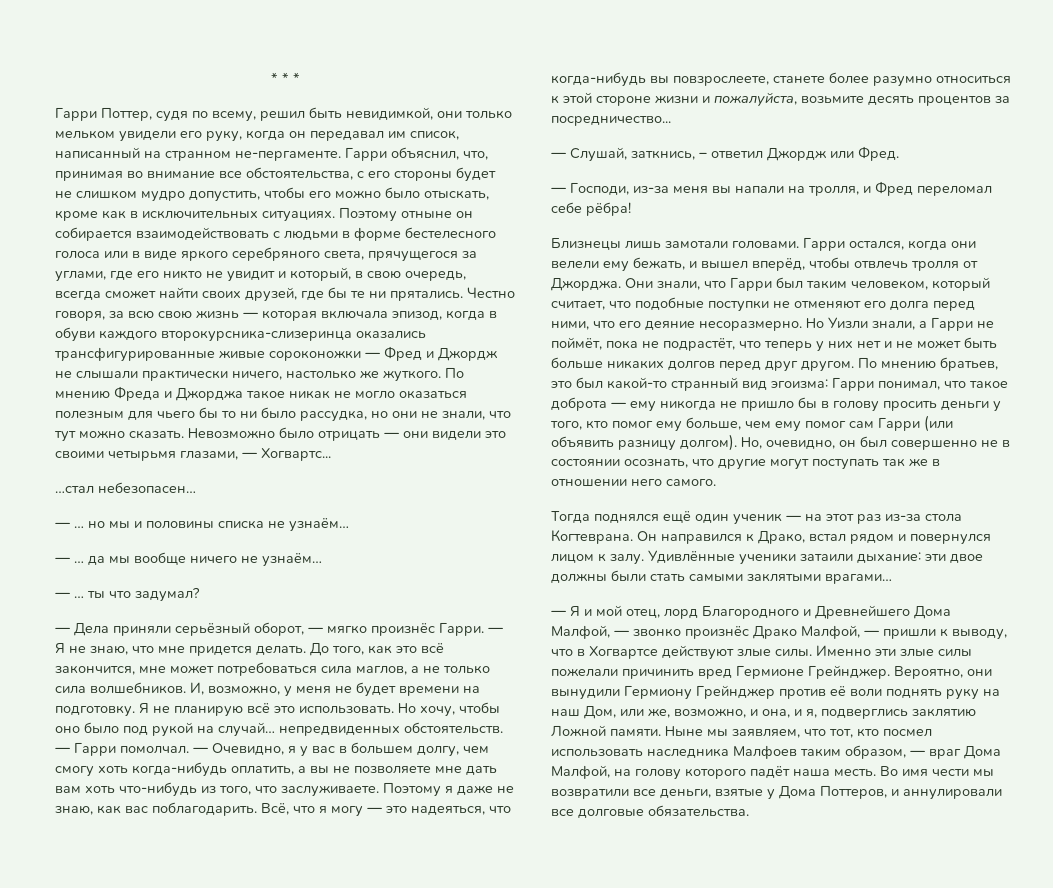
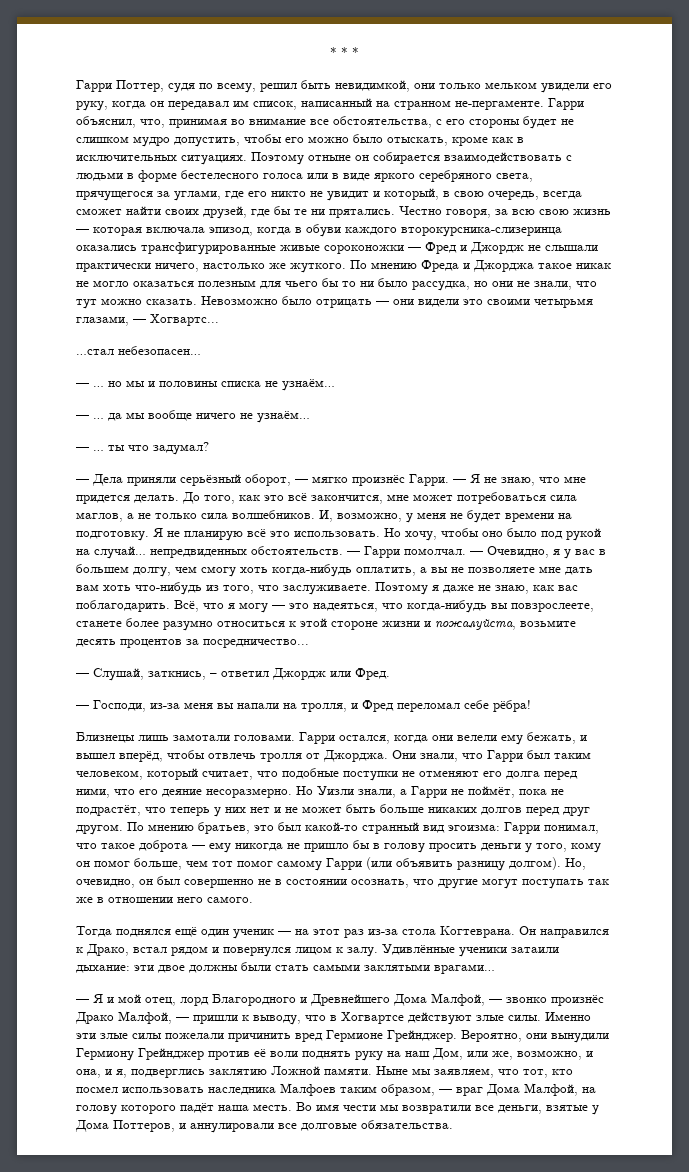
- По мнению братьев, это был какой-то странный вид эгоизма: Гарри понимал, что такое доброта — ему никогда не пришло бы в голову просить деньги у того, кто помог ему больше, чем ему помог сам Гарри (или объявить разницу долгом).
+ По мнению братьев, это был какой-то странный вид эгоизма: Гарри понимал, что такое доброта — ему никогда не пришло бы в голову просить деньги у того, кому он помог больше, чем тот помог самому Гарри (или объявить разницу долгом).

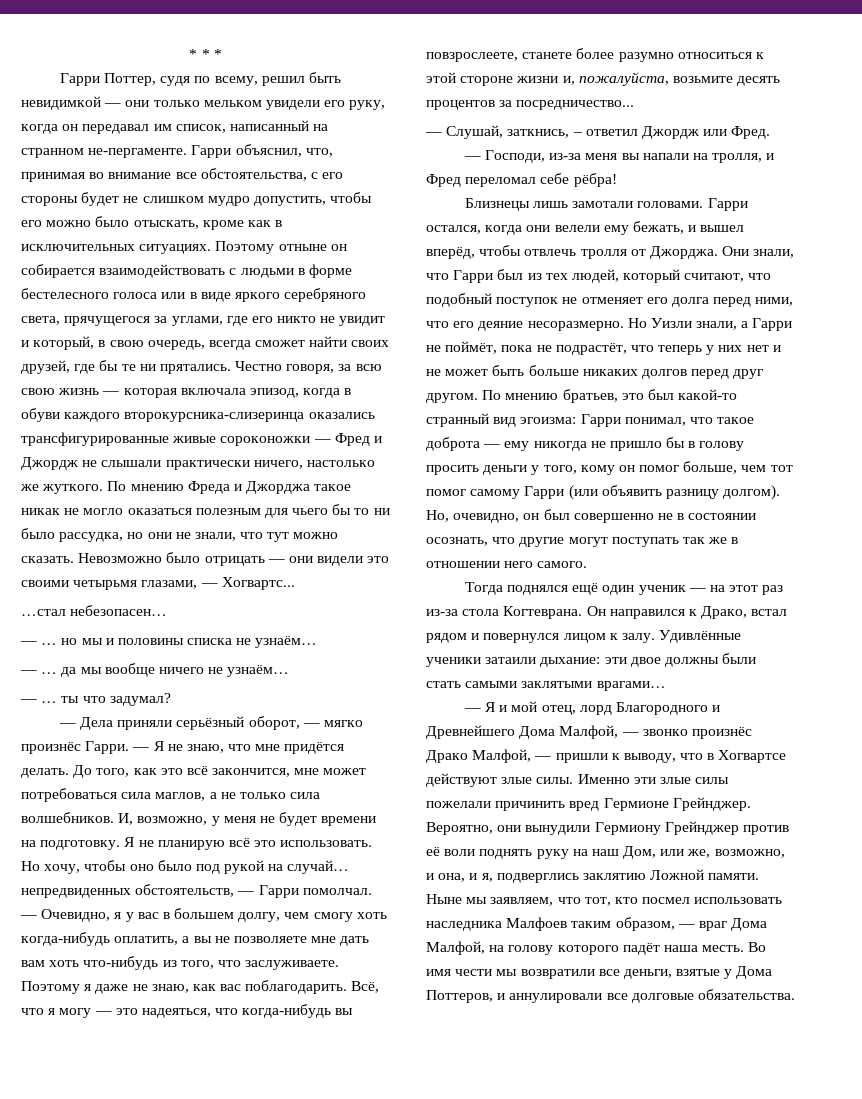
- Гарри Поттер, судя по всему, решил быть невидимкой, они только мельком увидели его руку, когда он передавал им список, написанный на странном не-пергаменте.
+ Гарри Поттер, судя по всему, решил быть невидимкой — они только мельком увидели его руку, когда он передавал им список, написанный на странном не-пергаменте.
- — Я не знаю, что мне придется делать.
+ — Я не знаю, что мне придётся делать.
- Но хочу, чтобы оно было под рукой на случай… непредвиденных обстоятельств. — Гарри помолчал.
+ Но хочу, чтобы оно было под рукой на случай… непредвиденных обстоятельств, — Гарри помолчал.
- Всё, что я могу — это надеяться, что когда-нибудь вы повзрослеете, станете более разумно относиться к этой стороне жизни и пожалуйста, возьмите десять процентов за посредничество...
+ Всё, что я могу — это надеяться, что когда-нибудь вы повзрослеете, станете более разумно относиться к этой стороне жизни и, пожалуйста, возьмите десять процентов за посредничество...
- Они знали, что Гарри был таким человеком, который считает, что подобные поступки не отменяют его долга перед ними, что его деяние несоразмерно.
+ Они знали, что Гарри был из тех людей, который считают, что подобный поступок не отменяет его долга перед ними, что его деяние несоразмерно.

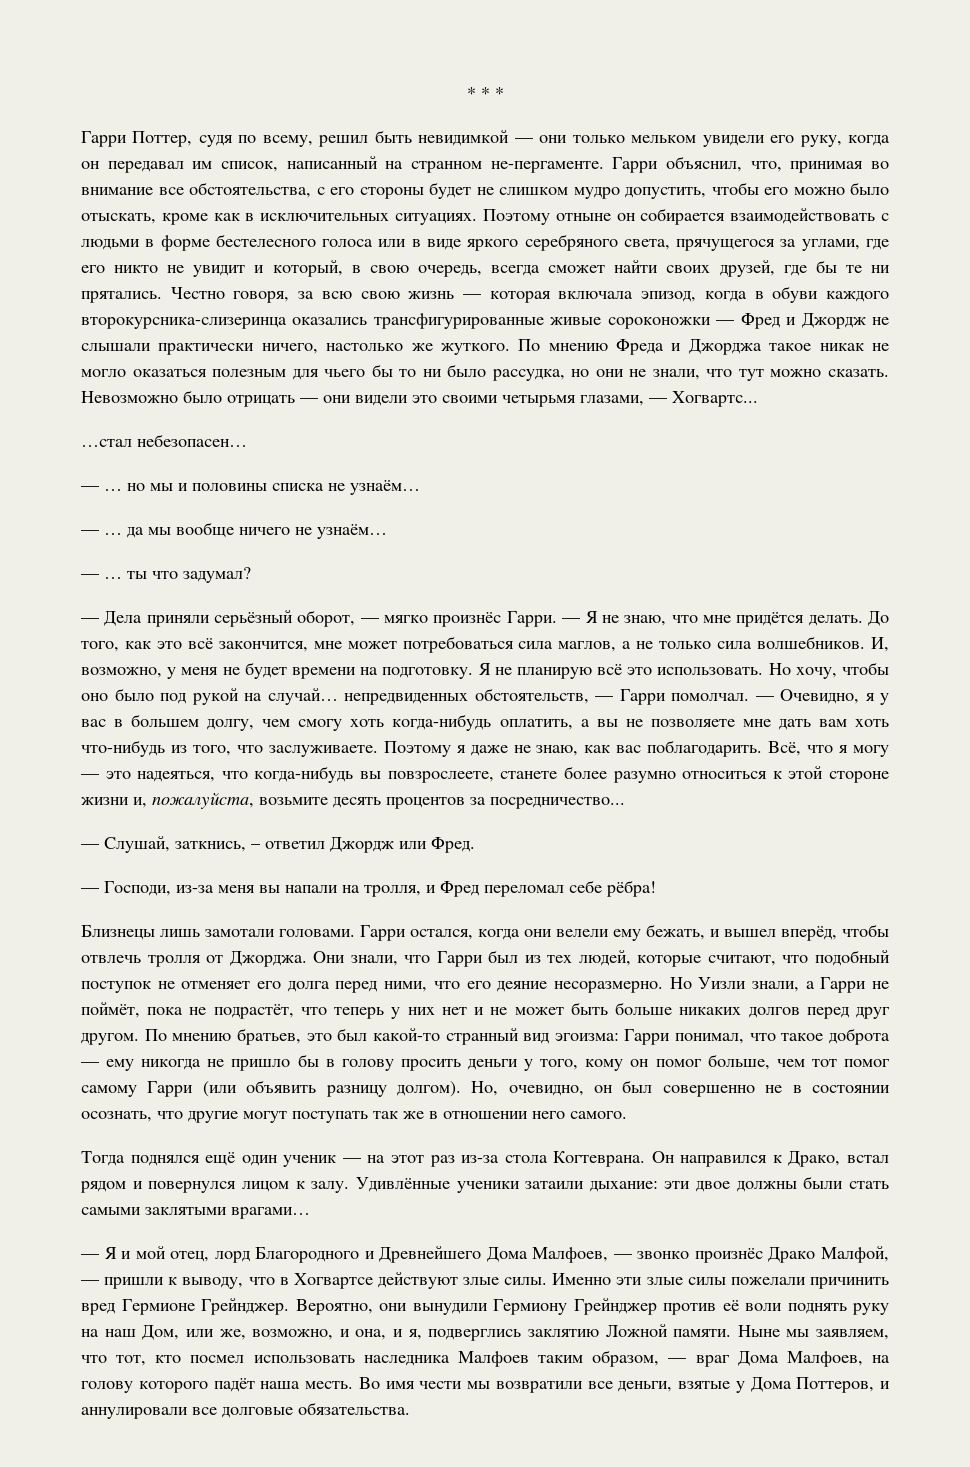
- Они знали, что Гарри был из тех людей, который считают, что подобный поступок не отменяет его долга перед ними, что его деяние несоразмерно.
+ Они знали, что Гарри был из тех людей, которые считают, что подобный поступок не отменяет его долга перед ними, что его деяние несоразмерно.
- — Я и мой отец, лорд Благородного и Древнейшего Дома Малфой, — звонко произнёс Драко Малфой, — пришли к выводу, что в Хогвартсе действуют злые силы.
+ — Я и мой отец, лорд Благородного и Древнейшего Дома Малфоев, — звонко произнёс Драко Малфой, — пришли к выводу, что в Хогвартсе действуют злые силы.
- Ныне мы заявляем, что тот, кто посмел использовать наследника Малфоев таким образом, — враг Дома Малфой, на голову которого падёт наша месть.
+ Ныне мы заявляем, что тот, кто посмел использовать наследника Малфоев таким образом, — враг Дома Малфоев, на голову которого падёт наша месть.

